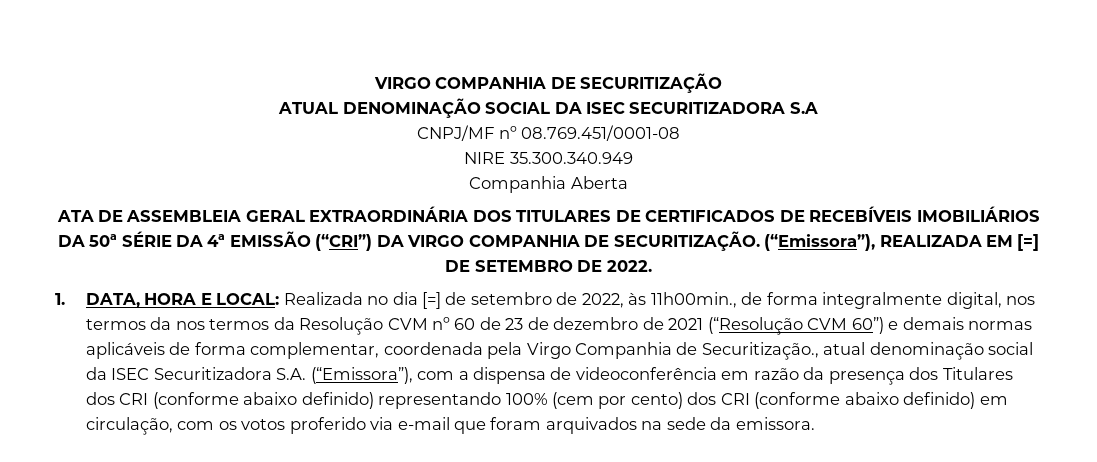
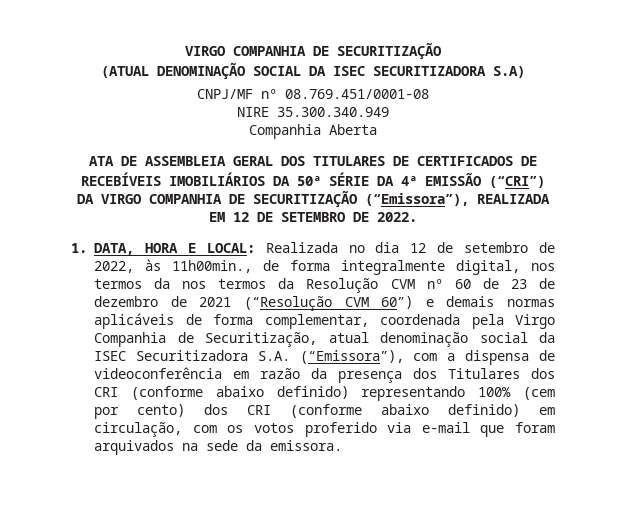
- ATUAL DENOMINAÇÃO SOCIAL DA ISEC SECURITIZADORA S.A
+ (ATUAL DENOMINAÇÃO SOCIAL DA ISEC SECURITIZADORA S.A)
- ATA DE ASSEMBLEIA GERAL EXTRAORDINÁRIA DOS TITULARES DE CERTIFICADOS DE RECEBÍVEIS IMOBILIÁRIOS DA 50ª SÉRIE DA 4ª EMISSÃO (“CRI”) DA VIRGO COMPANHIA DE SECURITIZAÇÃO. (“Emissora”), REALIZADA EM [=] DE SETEMBRO DE 2022.
+ ATA DE ASSEMBLEIA GERAL DOS TITULARES DE CERTIFICADOS DE RECEBÍVEIS IMOBILIÁRIOS DA 50ª SÉRIE DA 4ª EMISSÃO (“CRI”) DA VIRGO COMPANHIA DE SECURITIZAÇÃO (“Emissora”), REALIZADA EM 12 DE SETEMBRO DE 2022.
- Realizada no dia [=] de setembro de 2022, às 11h00min., de forma integralmente digital, nos termos da nos termos da Resolução CVM nº 60 de 23 de dezembro de 2021 (“Resolução CVM 60”) e demais normas aplicáveis de forma complementar, coordenada pela Virgo Companhia de Securitização., atual denominação social da ISEC Securitizadora S.A. (“Emissora”), com a dispensa de videoconferência em razão da presença dos Titulares dos CRI (conforme abaixo definido) representando 100% (cem por cento) dos CRI (conforme abaixo definido) em circulação, com os votos proferido via e-mail que foram arquivados na sede da emissora.
+ Realizada no dia 12 de setembro de 2022, às 11h00min., de forma integralmente digital, nos termos da nos termos da Resolução CVM nº 60 de 23 de dezembro de 2021 (“Resolução CVM 60”) e demais normas aplicáveis de forma complementar, coordenada pela Virgo Companhia de Securitização, atual denominação social da ISEC Securitizadora S.A. (“Emissora”), com a dispensa de videoconferência em razão da presença dos Titulares dos CRI (conforme abaixo definido) representando 100% (cem por cento) dos CRI (conforme abaixo definido) em circulação, com os votos proferido via e-mail que foram arquivados na sede da emissora.

